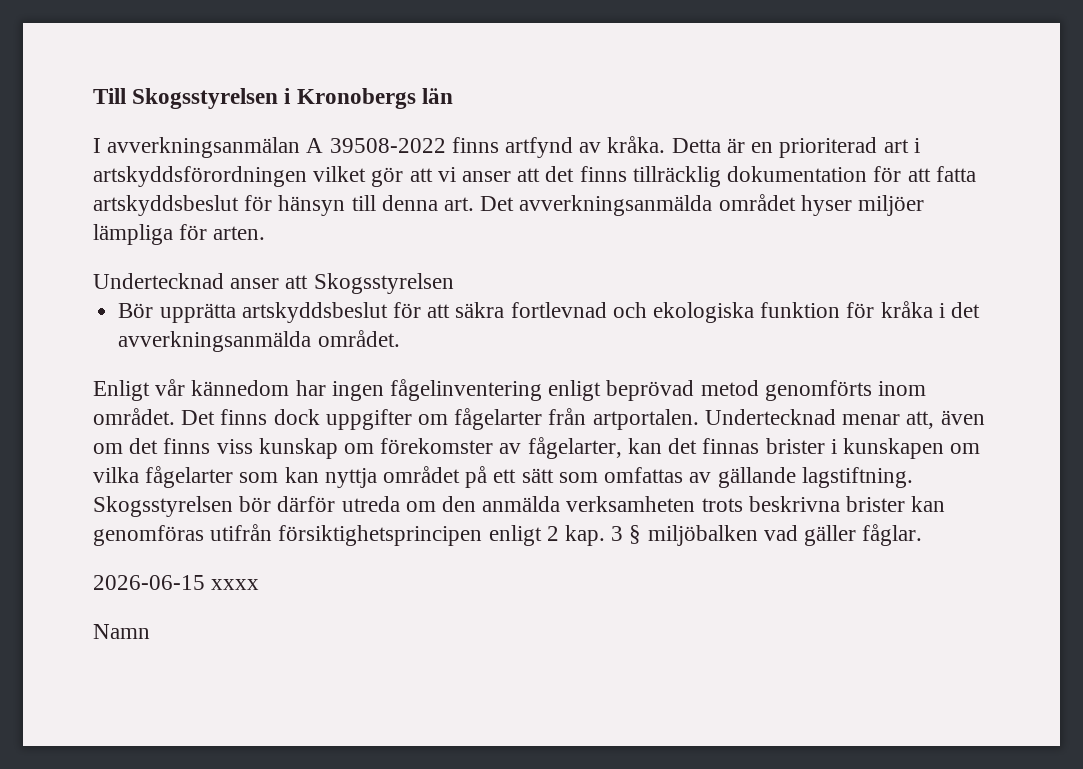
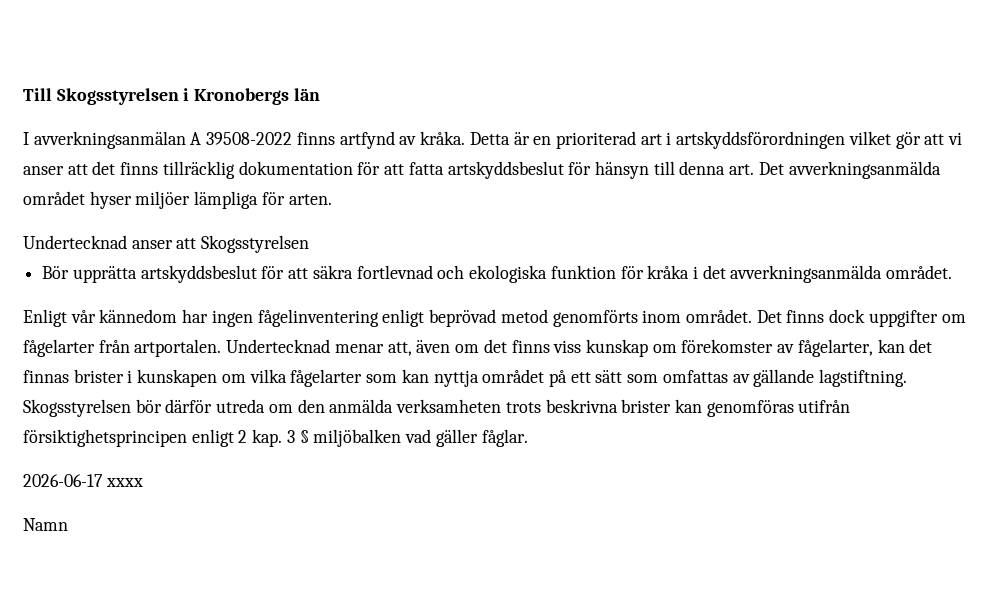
- 2026-06-15 xxxx
+ 2026-06-17 xxxx

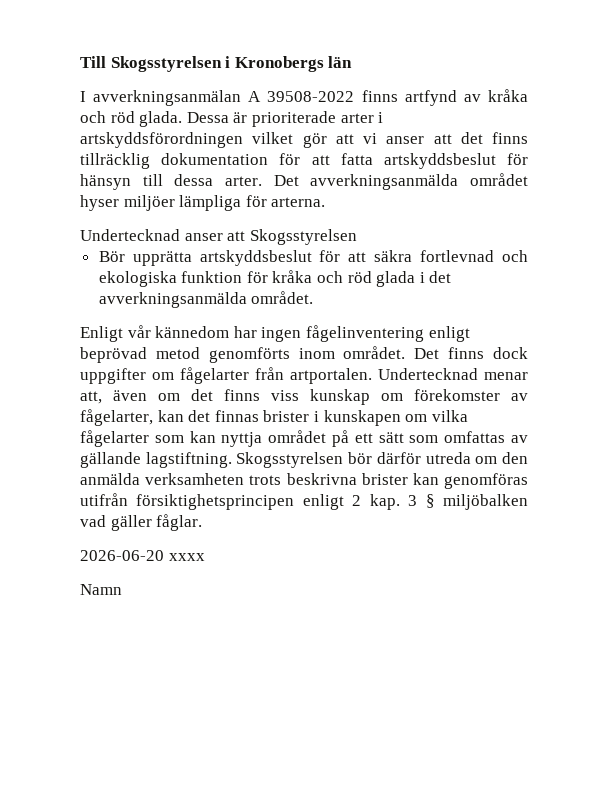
- I avverkningsanmälan A 39508-2022 finns artfynd av kråka. Detta är en prioriterad art i artskyddsförordningen vilket gör att vi anser att det finns tillräcklig dokumentation för att fatta artskyddsbeslut för hänsyn till denna art. Det avverkningsanmälda området hyser miljöer lämpliga för arten.
+ I avverkningsanmälan A 39508-2022 finns artfynd av kråka och röd glada. Dessa är prioriterade arter i artskyddsförordningen vilket gör att vi anser att det finns tillräcklig dokumentation för att fatta artskyddsbeslut för hänsyn till dessa arter. Det avverkningsanmälda området hyser miljöer lämpliga för arterna.
- Bör upprätta artskyddsbeslut för att säkra fortlevnad och ekologiska funktion för kråka i det avverkningsanmälda området.
+ Bör upprätta artskyddsbeslut för att säkra fortlevnad och ekologiska funktion för kråka och röd glada i det avverkningsanmälda området.
- 2026-06-17 xxxx
+ 2026-06-20 xxxx

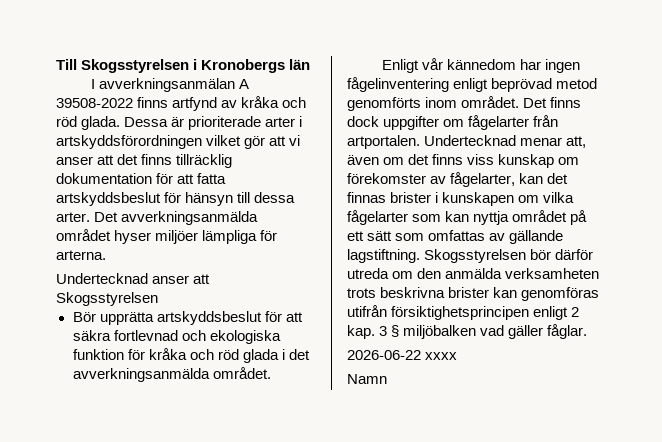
- 2026-06-20 xxxx
+ 2026-06-22 xxxx

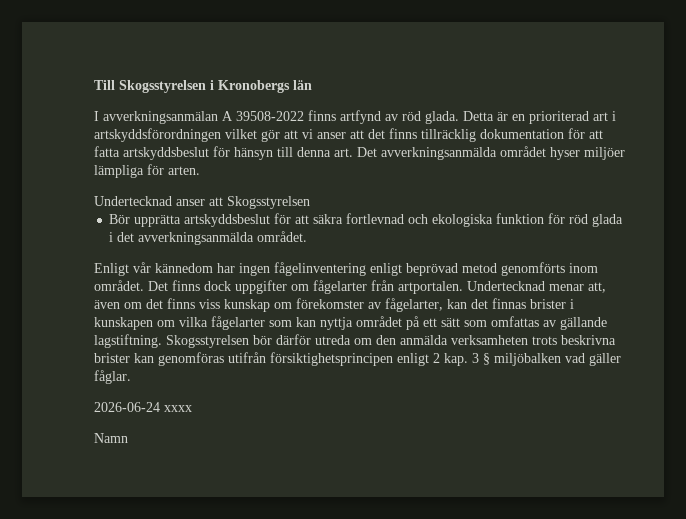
- I avverkningsanmälan A 39508-2022 finns artfynd av kråka och röd glada. Dessa är prioriterade arter i artskyddsförordningen vilket gör att vi anser att det finns tillräcklig dokumentation för att fatta artskyddsbeslut för hänsyn till dessa arter. Det avverkningsanmälda området hyser miljöer lämpliga för arterna.
+ I avverkningsanmälan A 39508-2022 finns artfynd av röd glada. Detta är en prioriterad art i artskyddsförordningen vilket gör att vi anser att det finns tillräcklig dokumentation för att fatta artskyddsbeslut för hänsyn till denna art. Det avverkningsanmälda området hyser miljöer lämpliga för arten.
- Bör upprätta artskyddsbeslut för att säkra fortlevnad och ekologiska funktion för kråka och röd glada i det avverkningsanmälda området.
+ Bör upprätta artskyddsbeslut för att säkra fortlevnad och ekologiska funktion för röd glada i det avverkningsanmälda området.
- 2026-06-22 xxxx
+ 2026-06-24 xxxx

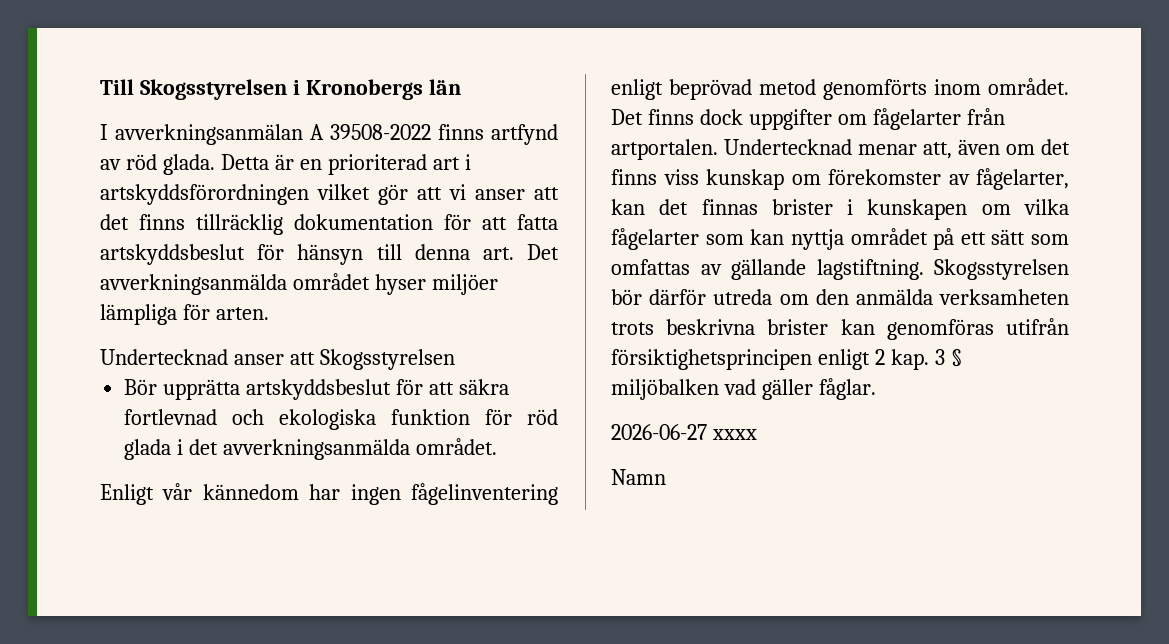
- 2026-06-24 xxxx
+ 2026-06-27 xxxx

